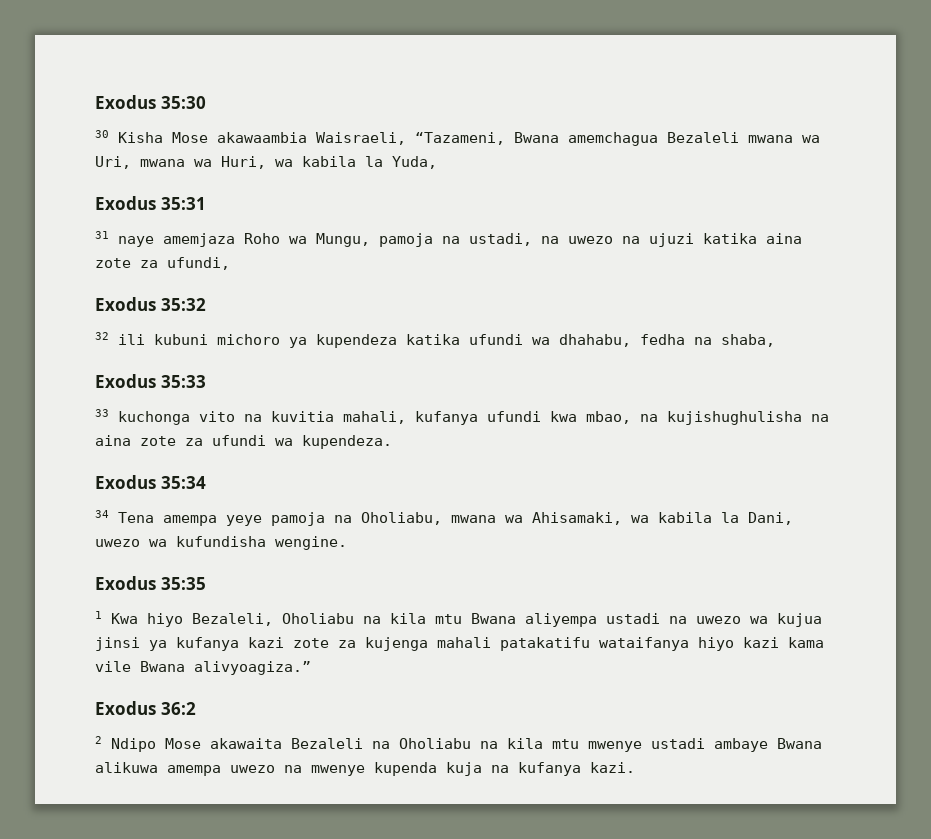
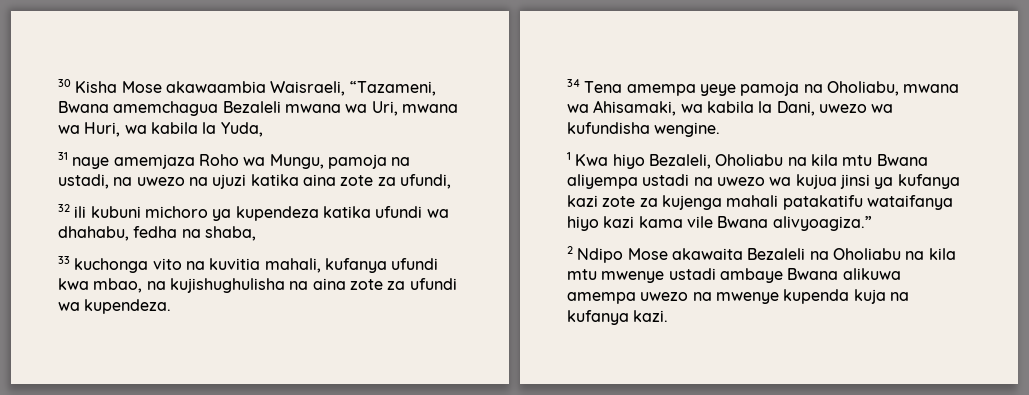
- Exodus 35:30
- Exodus 35:31
- Exodus 35:32
- Exodus 35:33
- Exodus 35:34
- Exodus 35:35
- Exodus 36:2

